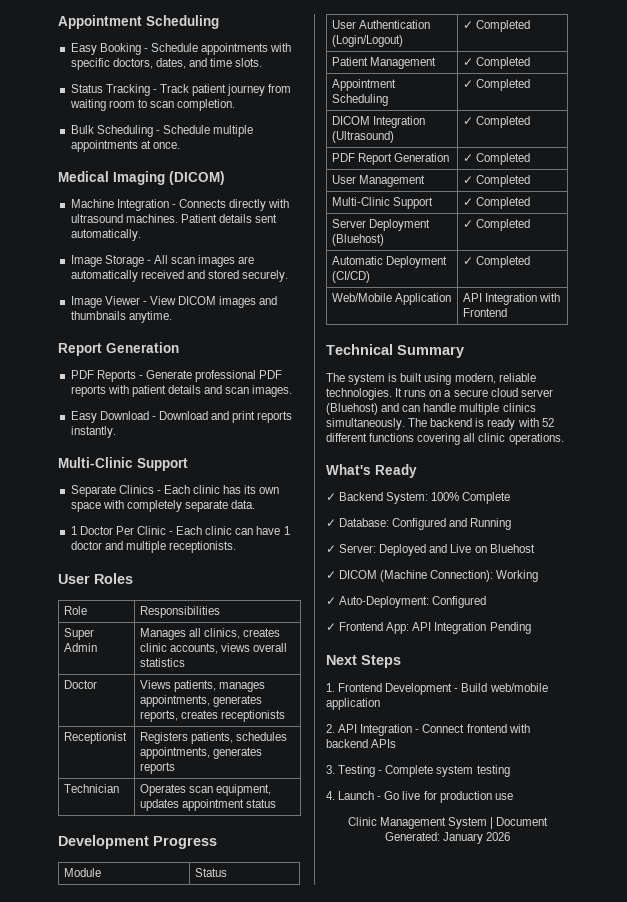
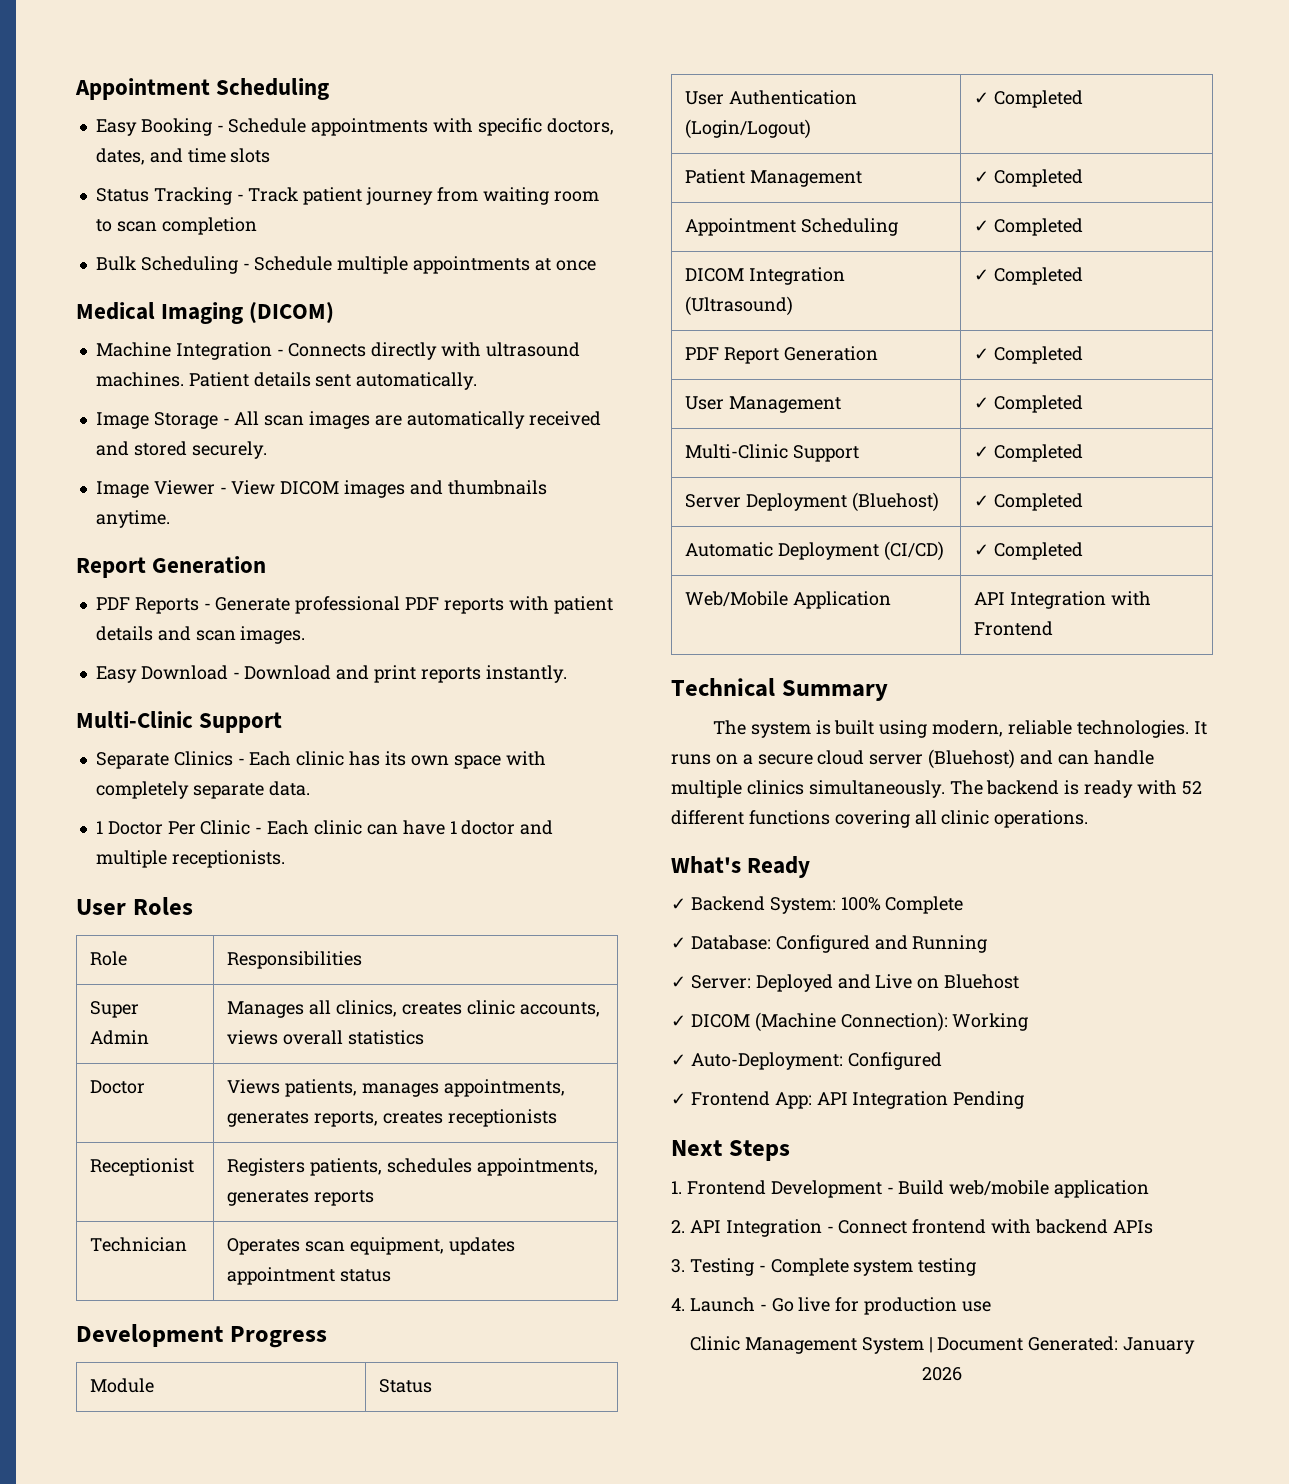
- Easy Booking - Schedule appointments with specific doctors, dates, and time slots.
+ Easy Booking - Schedule appointments with specific doctors, dates, and time slots
- Status Tracking - Track patient journey from waiting room to scan completion.
+ Status Tracking - Track patient journey from waiting room to scan completion
- Bulk Scheduling - Schedule multiple appointments at once.
+ Bulk Scheduling - Schedule multiple appointments at once

